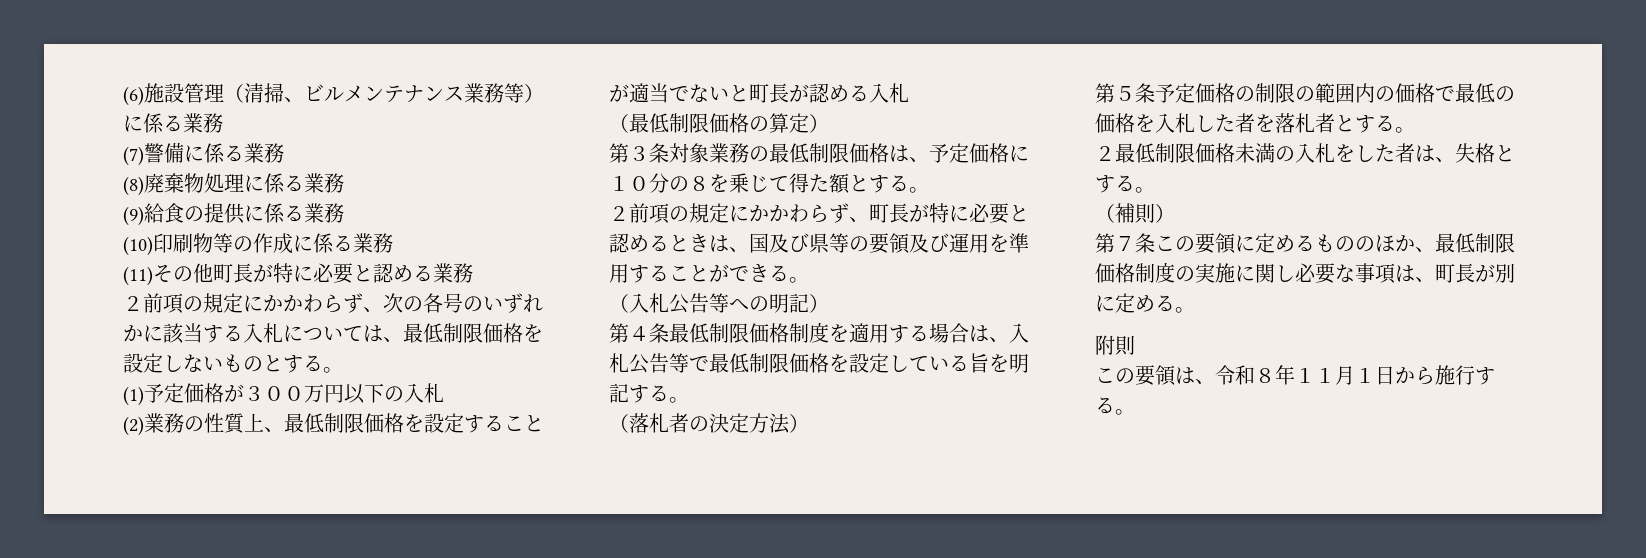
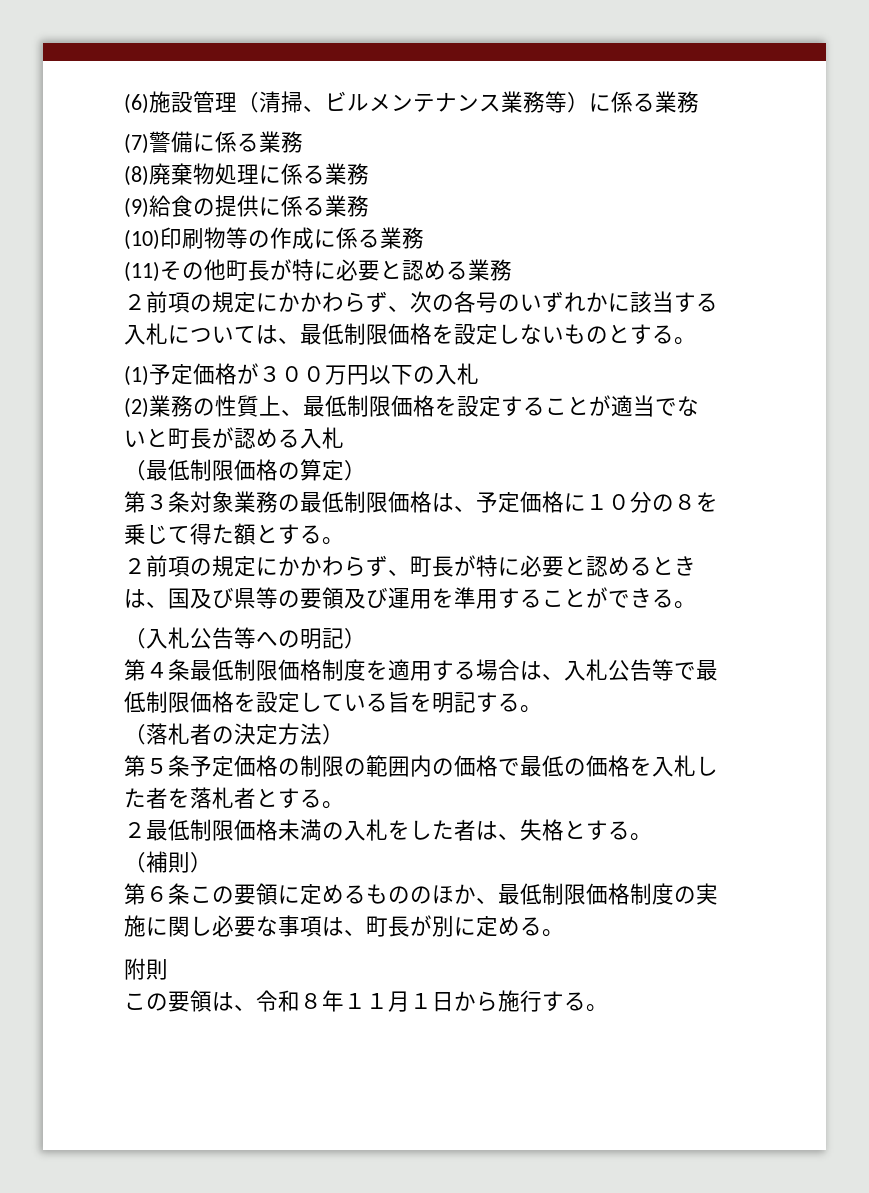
- 第７条この要領に定めるもののほか、最低制限価格制度の実施に関し必要な事項は、町長が別に定める。
+ 第６条この要領に定めるもののほか、最低制限価格制度の実施に関し必要な事項は、町長が別に定める。

